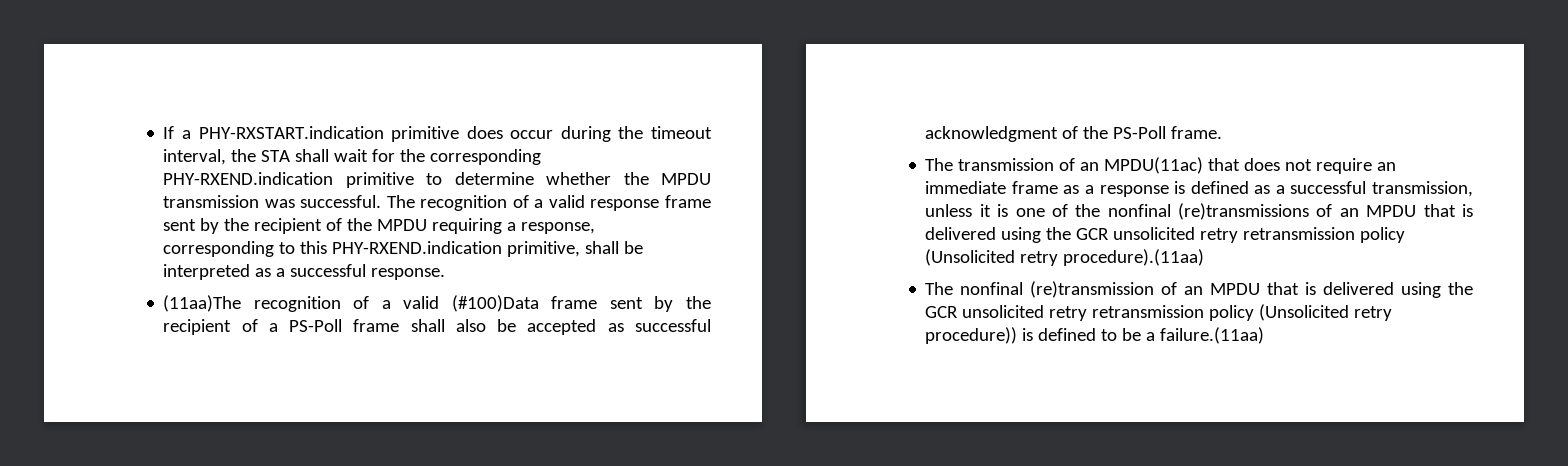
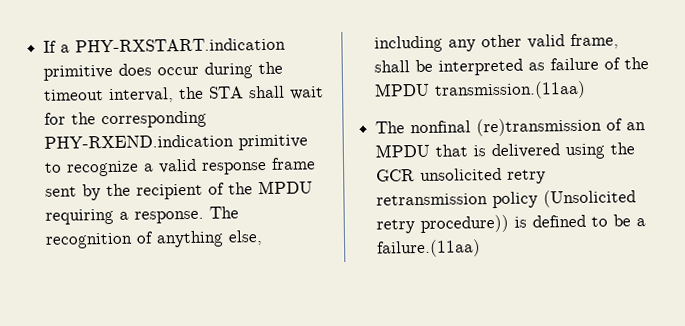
- If a PHY-RXSTART.indication primitive does occur during the timeout interval, the STA shall wait for the corresponding PHY-RXEND.indication primitive to determine whether the MPDU transmission was successful. The recognition of a valid response frame sent by the recipient of the MPDU requiring a response, corresponding to this PHY-RXEND.indication primitive, shall be interpreted as a successful response.
- (11aa)The recognition of a valid (#100)Data frame sent by the recipient of a PS-Poll frame shall also be accepted as successful acknowledgment of the PS-Poll frame.
- The transmission of an MPDU(11ac) that does not require an immediate frame as a response is defined as a successful transmission, unless it is one of the nonfinal (re)transmissions of an MPDU that is delivered using the GCR unsolicited retry retransmission policy (Unsolicited retry procedure).(11aa)
+ If a PHY-RXSTART.indication primitive does occur during the timeout interval, the STA shall wait for the corresponding PHY-RXEND.indication primitive to recognize a valid response frame sent by the recipient of the MPDU requiring a response. The recognition of anything else, including any other valid frame, shall be interpreted as failure of the MPDU transmission.(11aa)

